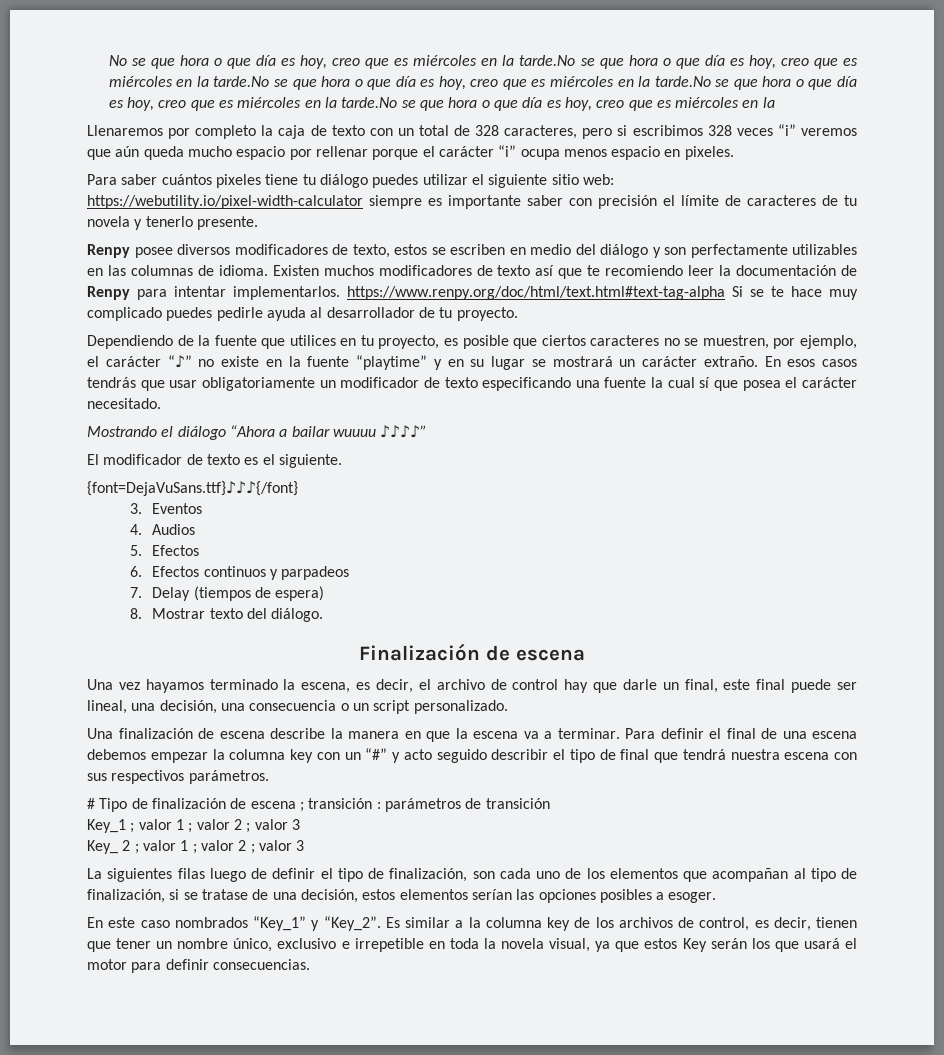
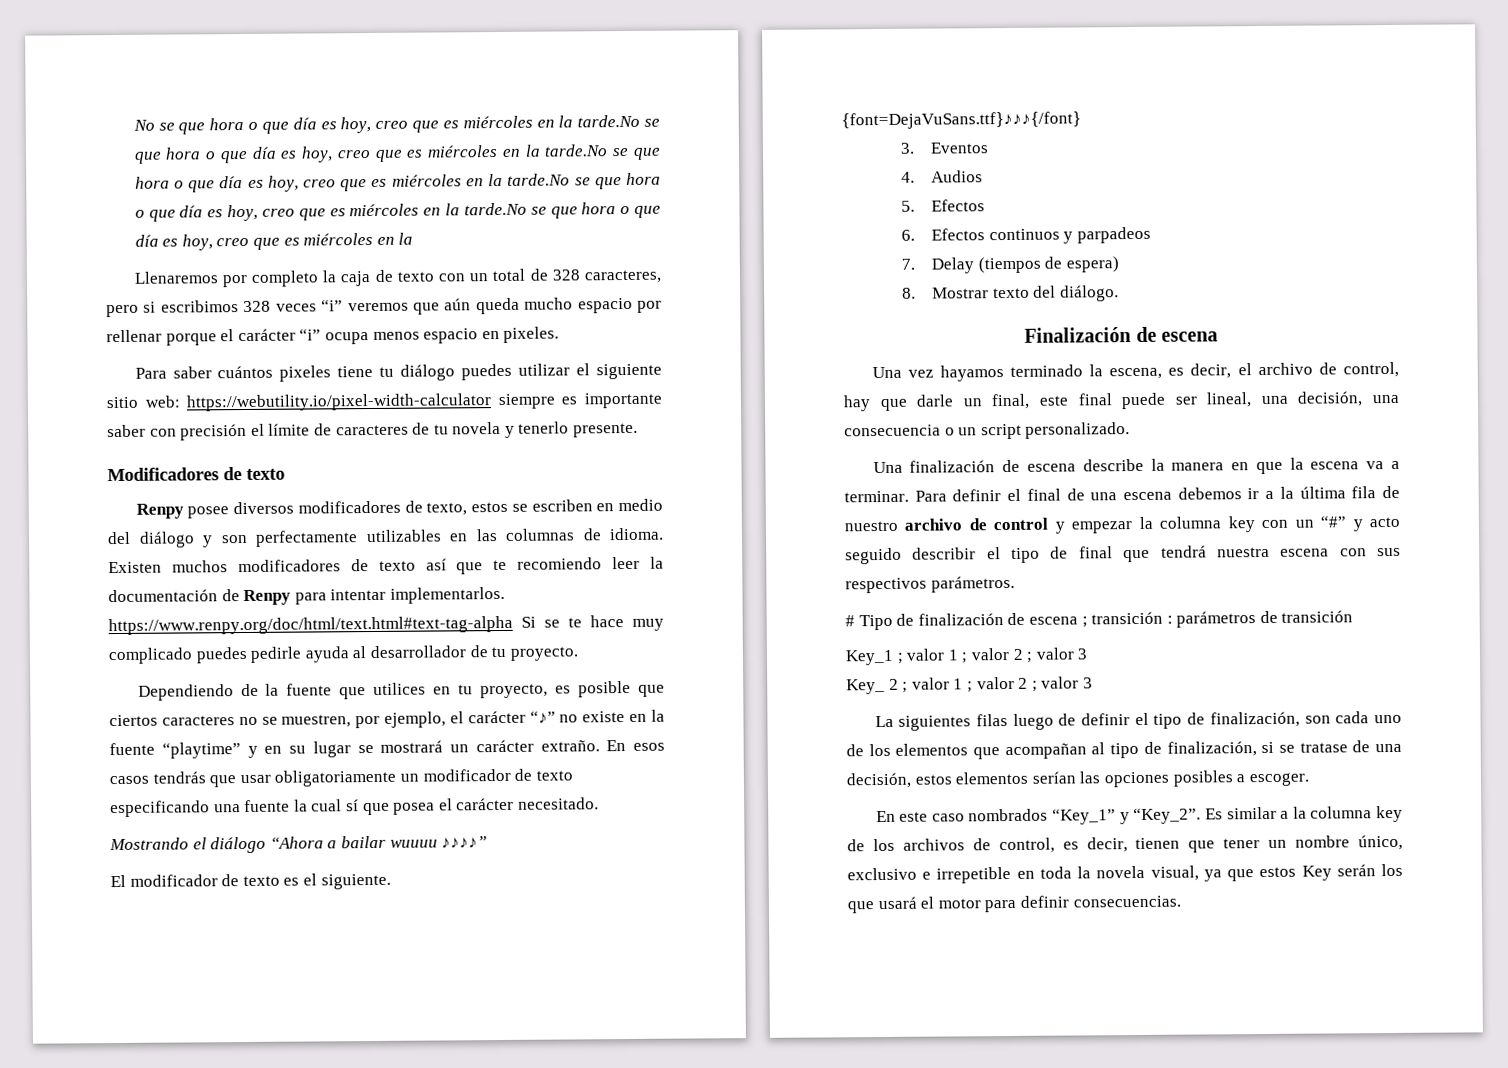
+ Modificadores de texto
- Una vez hayamos terminado la escena, es decir, el archivo de control hay que darle un final, este final puede ser lineal, una decisión, una consecuencia o un script personalizado.
+ Una vez hayamos terminado la escena, es decir, el archivo de control, hay que darle un final, este final puede ser lineal, una decisión, una consecuencia o un script personalizado.
- Para definir el final de una escena debemos empezar la columna key con un “#” y acto seguido describir el tipo de final que tendrá nuestra escena con sus respectivos parámetros.
+ Para definir el final de una escena debemos ir a la última fila de nuestro archivo de control y empezar la columna key con un “#” y acto seguido describir el tipo de final que tendrá nuestra escena con sus respectivos parámetros.
- La siguientes filas luego de definir el tipo de finalización, son cada uno de los elementos que acompañan al tipo de finalización, si se tratase de una decisión, estos elementos serían las opciones posibles a esoger.
+ La siguientes filas luego de definir el tipo de finalización, son cada uno de los elementos que acompañan al tipo de finalización, si se tratase de una decisión, estos elementos serían las opciones posibles a escoger.

